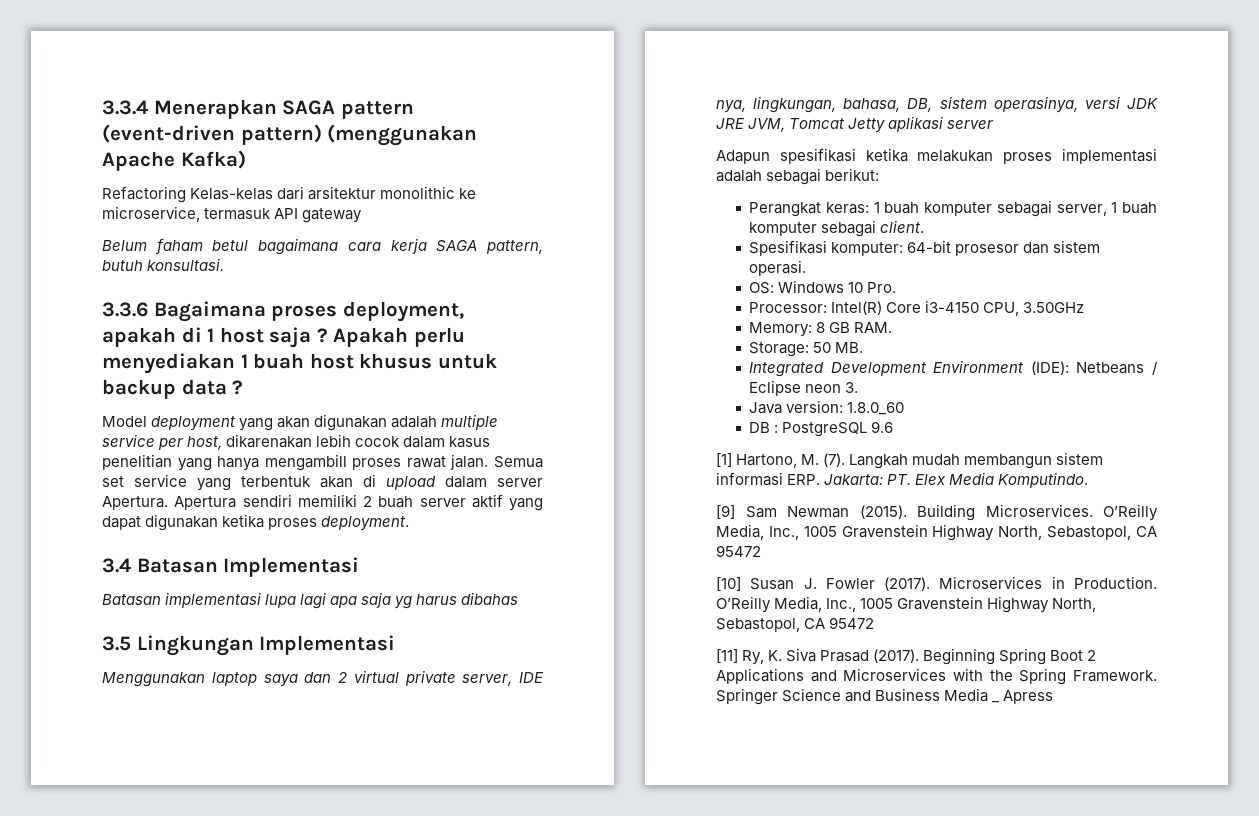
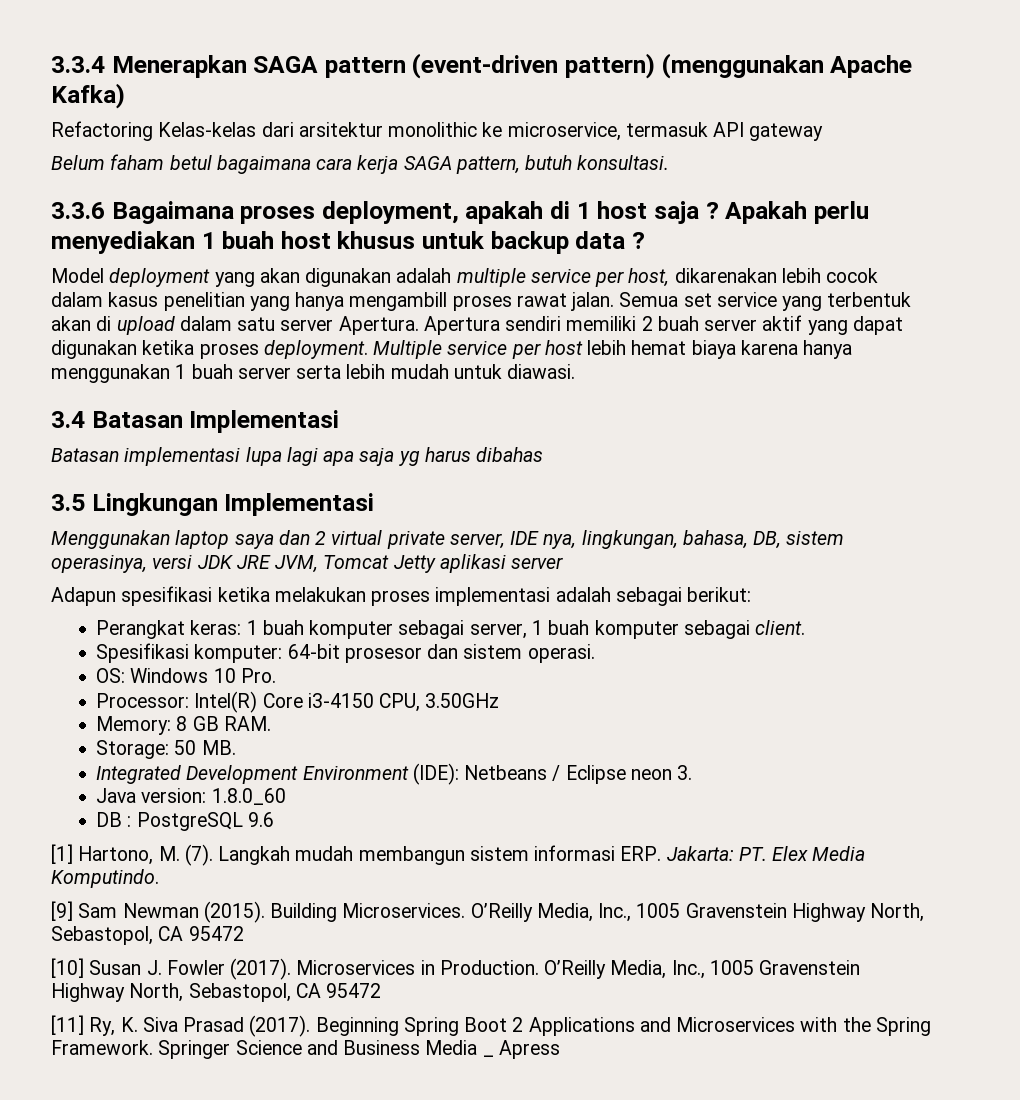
- Semua set service yang terbentuk akan di upload dalam server Apertura.
+ Semua set service yang terbentuk akan di upload dalam satu server Apertura.
+ Multiple service per host lebih hemat biaya karena hanya menggunakan 1 buah server serta lebih mudah untuk diawasi.

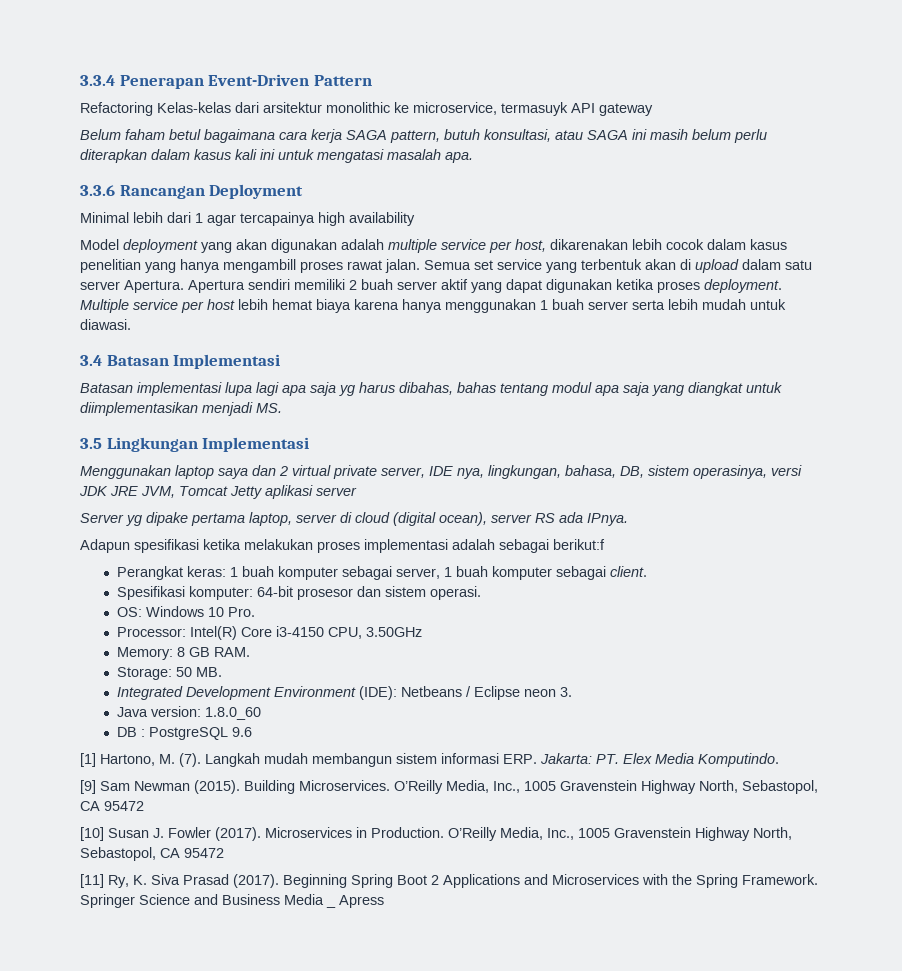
- 3.3.4 Menerapkan SAGA pattern (event-driven pattern) (menggunakan Apache Kafka)
+ 3.3.4 Penerapan Event-Driven Pattern
- Refactoring Kelas-kelas dari arsitektur monolithic ke microservice, termasuk API gateway
+ Refactoring Kelas-kelas dari arsitektur monolithic ke microservice, termasuyk API gateway
- Belum faham betul bagaimana cara kerja SAGA pattern, butuh konsultasi.
- 3.3.6 Bagaimana proses deployment, apakah di 1 host saja ? Apakah perlu menyediakan 1 buah host khusus untuk backup data ?
+ Belum faham betul bagaimana cara kerja SAGA pattern, butuh konsultasi, atau SAGA ini masih belum perlu diterapkan dalam kasus kali ini untuk mengatasi masalah apa.
+ 3.3.6 Rancangan Deployment
+ Minimal lebih dari 1 agar tercapainya high availability
- Batasan implementasi lupa lagi apa saja yg harus dibahas
+ Batasan implementasi lupa lagi apa saja yg harus dibahas, bahas tentang modul apa saja yang diangkat untuk diimplementasikan menjadi MS.
+ Server yg dipake pertama laptop, server di cloud (digital ocean), server RS ada IPnya.
- Adapun spesifikasi ketika melakukan proses implementasi adalah sebagai berikut:
+ Adapun spesifikasi ketika melakukan proses implementasi adalah sebagai berikut:f

